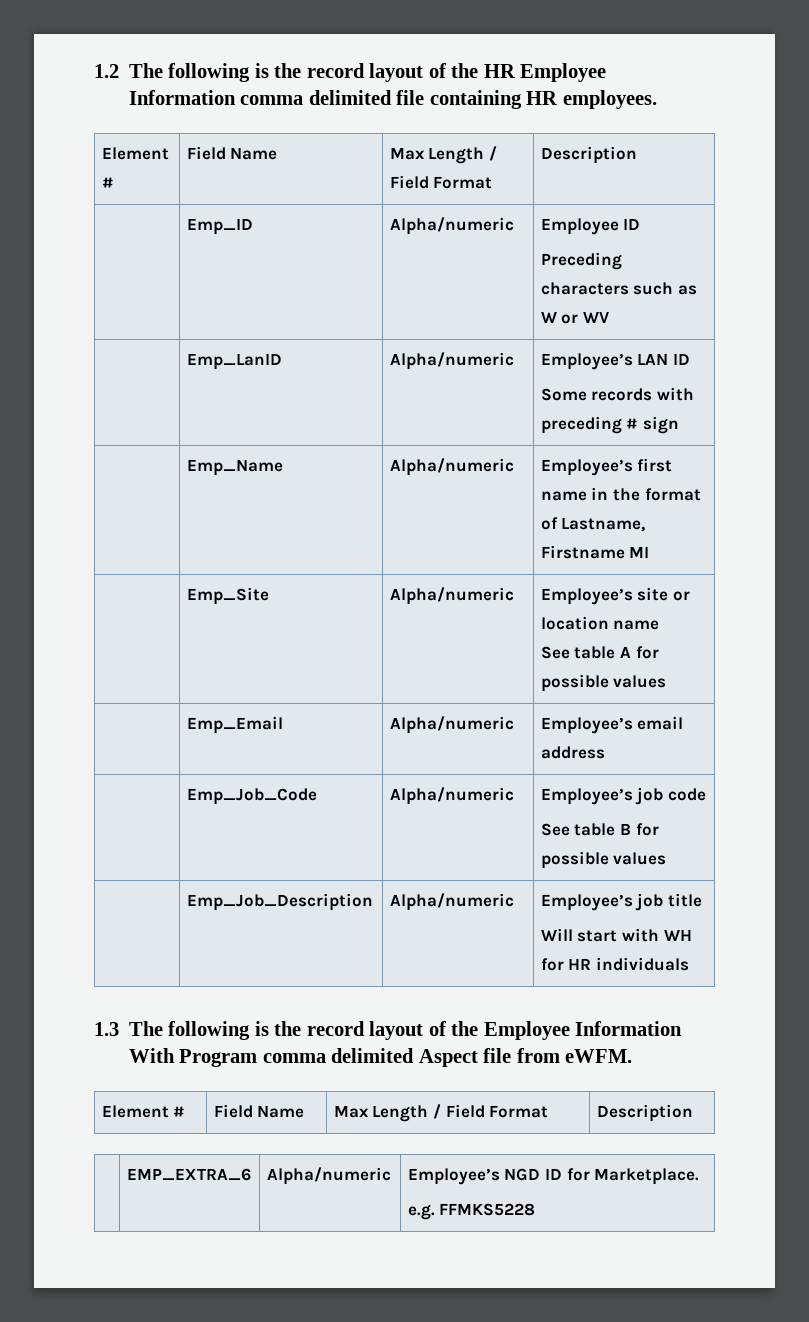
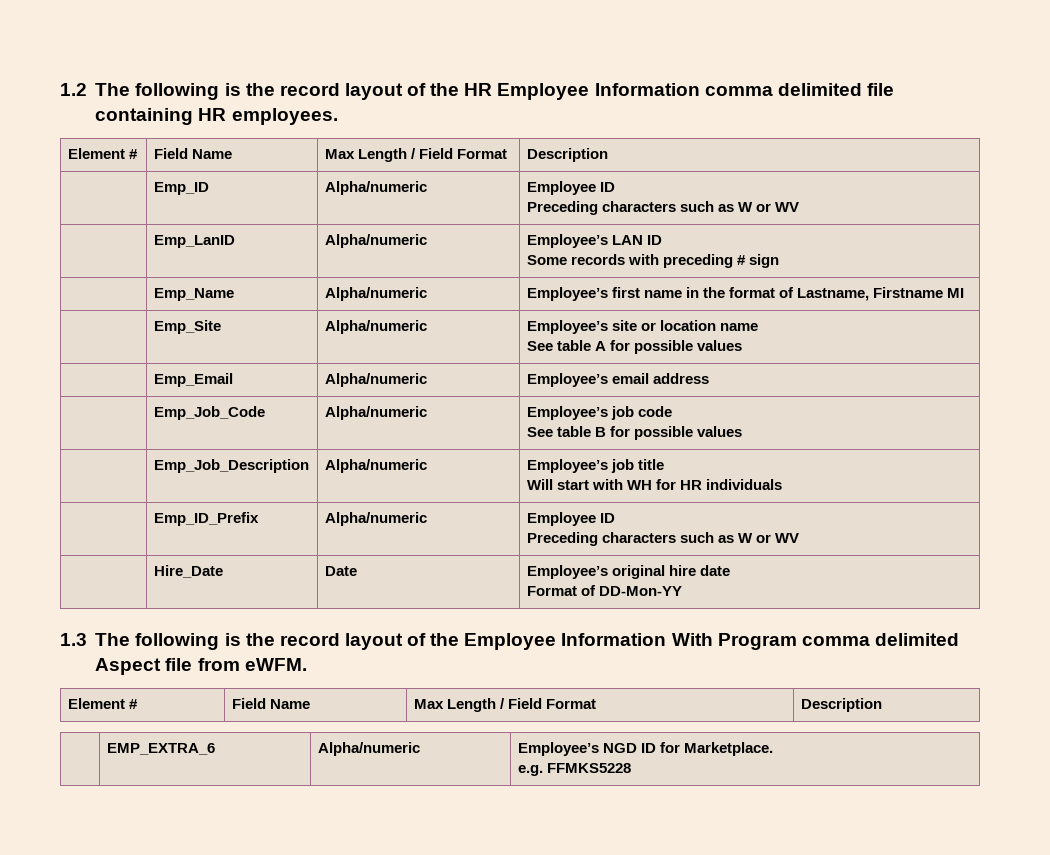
+ | Emp_ID_Prefix | Alpha/numeric | Employee ID
+ Preceding characters such as W or WV
+ | Hire_Date | Date | Employee’s original hire date
+ Format of DD-Mon-YY

